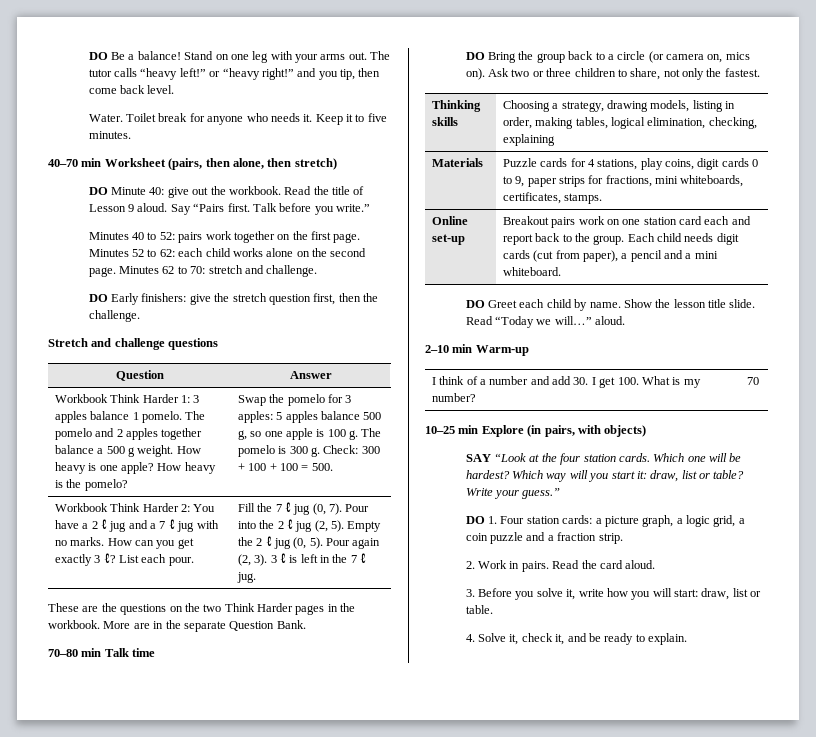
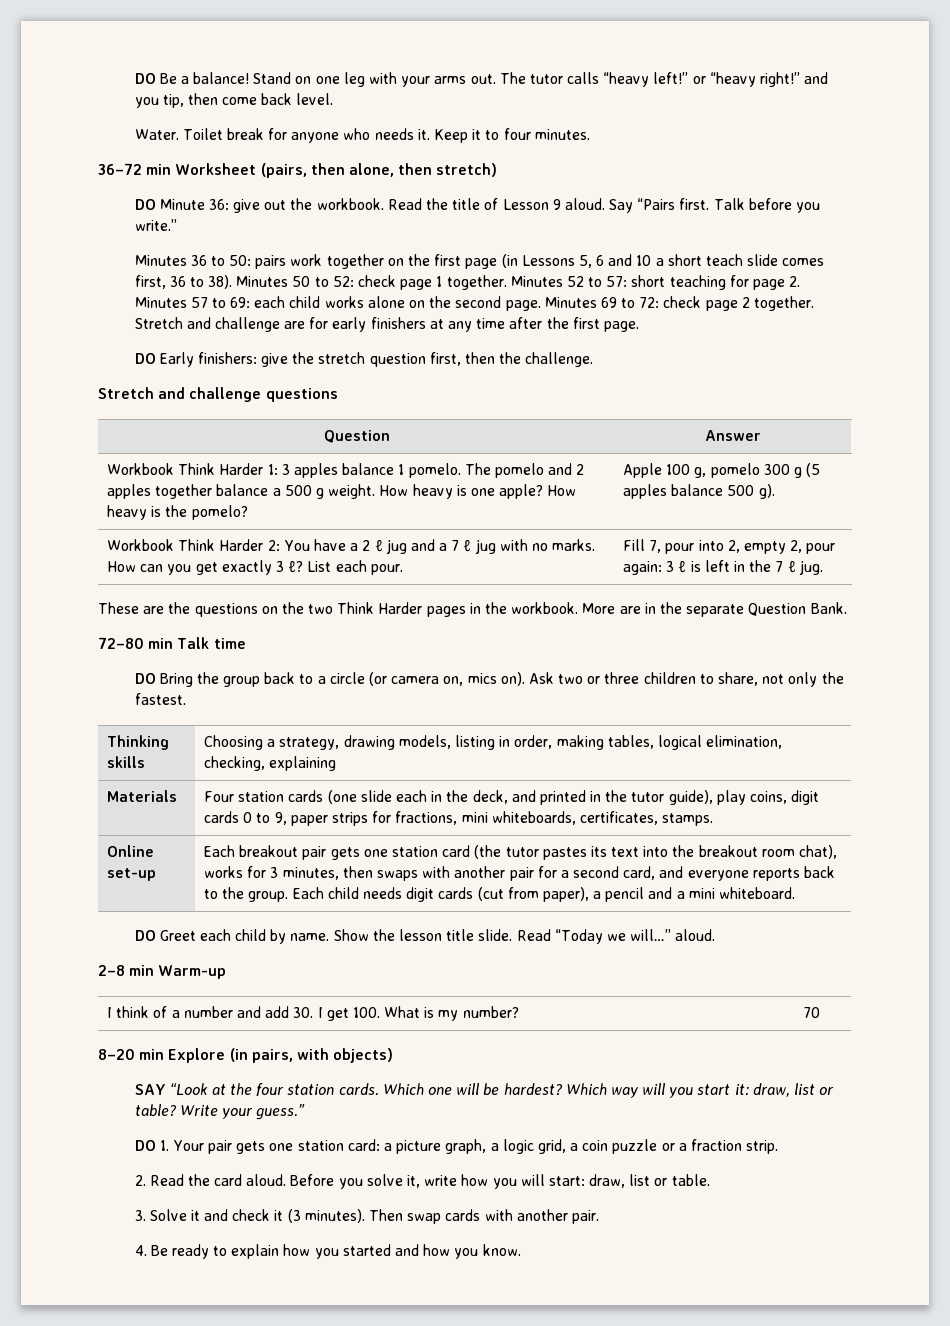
- Keep it to five minutes.
+ Keep it to four minutes.
- 40–70 min Worksheet (pairs, then alone, then stretch)
+ 36–72 min Worksheet (pairs, then alone, then stretch)
- DO Minute 40: give out the workbook.
+ DO Minute 36: give out the workbook.
- Minutes 40 to 52: pairs work together on the first page. Minutes 52 to 62: each child works alone on the second page.
+ Minutes 36 to 50: pairs work together on the first page (in Lessons 5, 6 and 10 a short teach slide comes first, 36 to 38). Minutes 50 to 52: check page 1 together. Minutes 52 to 57: short teaching for page 2. Minutes 57 to 69: each child works alone on the second page.
- Minutes 62 to 70: stretch and challenge.
+ Minutes 69 to 72: check page 2 together. Stretch and challenge are for early finishers at any time after the first page.
- Swap the pomelo for 3 apples: 5 apples balance 500 g, so one apple is 100 g. The pomelo is 300 g. Check: 300 + 100 + 100 = 500.
+ Apple 100 g, pomelo 300 g (5 apples balance 500 g).
- Fill the 7 ℓ jug (0, 7). Pour into the 2 ℓ jug (2, 5). Empty the 2 ℓ jug (0, 5). Pour again (2, 3). 3 ℓ is left in the 7 ℓ jug.
+ Fill 7, pour into 2, empty 2, pour again: 3 ℓ is left in the 7 ℓ jug.
- 70–80 min Talk time
+ 72–80 min Talk time
- Materials | Puzzle cards for 4 stations, play coins, digit cards 0 to 9, paper strips for fractions, mini whiteboards, certificates, stamps.
+ Materials | Four station cards (one slide each in the deck, and printed in the tutor guide), play coins, digit cards 0 to 9, paper strips for fractions, mini whiteboards, certificates, stamps.
- Breakout pairs work on one station card each and report back to the group.
+ Each breakout pair gets one station card (the tutor pastes its text into the breakout room chat), works for 3 minutes, then swaps with another pair for a second card, and everyone reports back to the group.
- 2–10 min Warm-up
+ 2–8 min Warm-up
- 10–25 min Explore (in pairs, with objects)
+ 8–20 min Explore (in pairs, with objects)
- DO 1. Four station cards: a picture graph, a logic grid, a coin puzzle and a fraction strip.
+ DO 1. Your pair gets one station card: a picture graph, a logic grid, a coin puzzle or a fraction strip.
- 2. Work in pairs. Read the card aloud.
- 3. Before you solve it, write how you will start: draw, list or table.
+ 2. Read the card aloud. Before you solve it, write how you will start: draw, list or table.
- 4. Solve it, check it, and be ready to explain.
+ 3. Solve it and check it (3 minutes). Then swap cards with another pair.
+ 4. Be ready to explain how you started and how you know.

